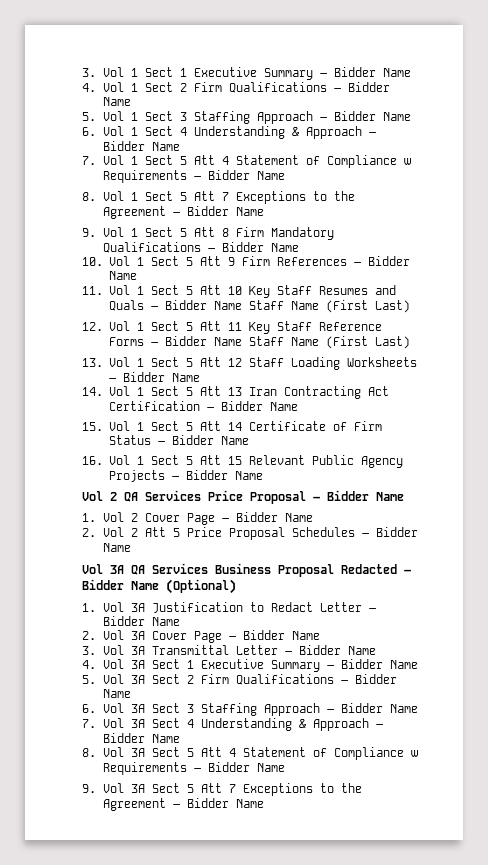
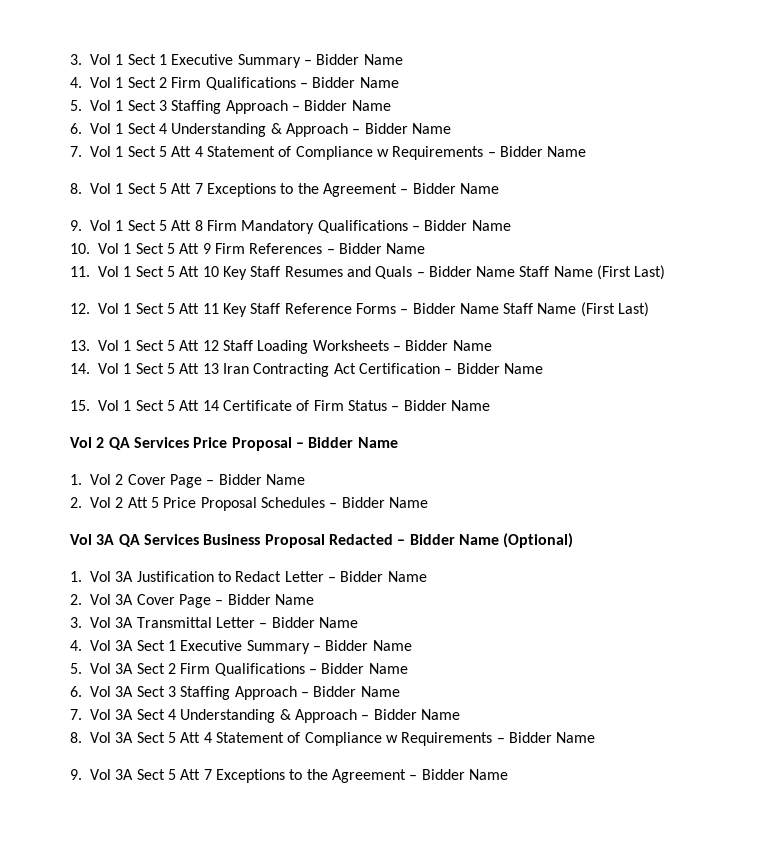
- 16. Vol 1 Sect 5 Att 15 Relevant Public Agency Projects – Bidder Name

